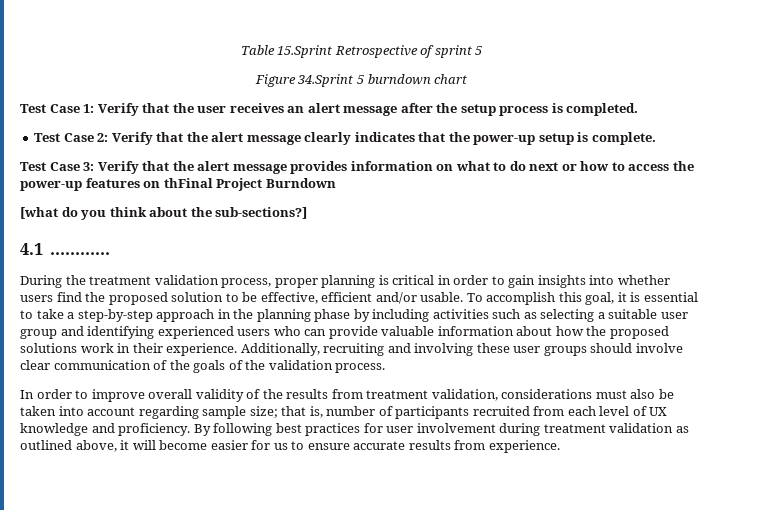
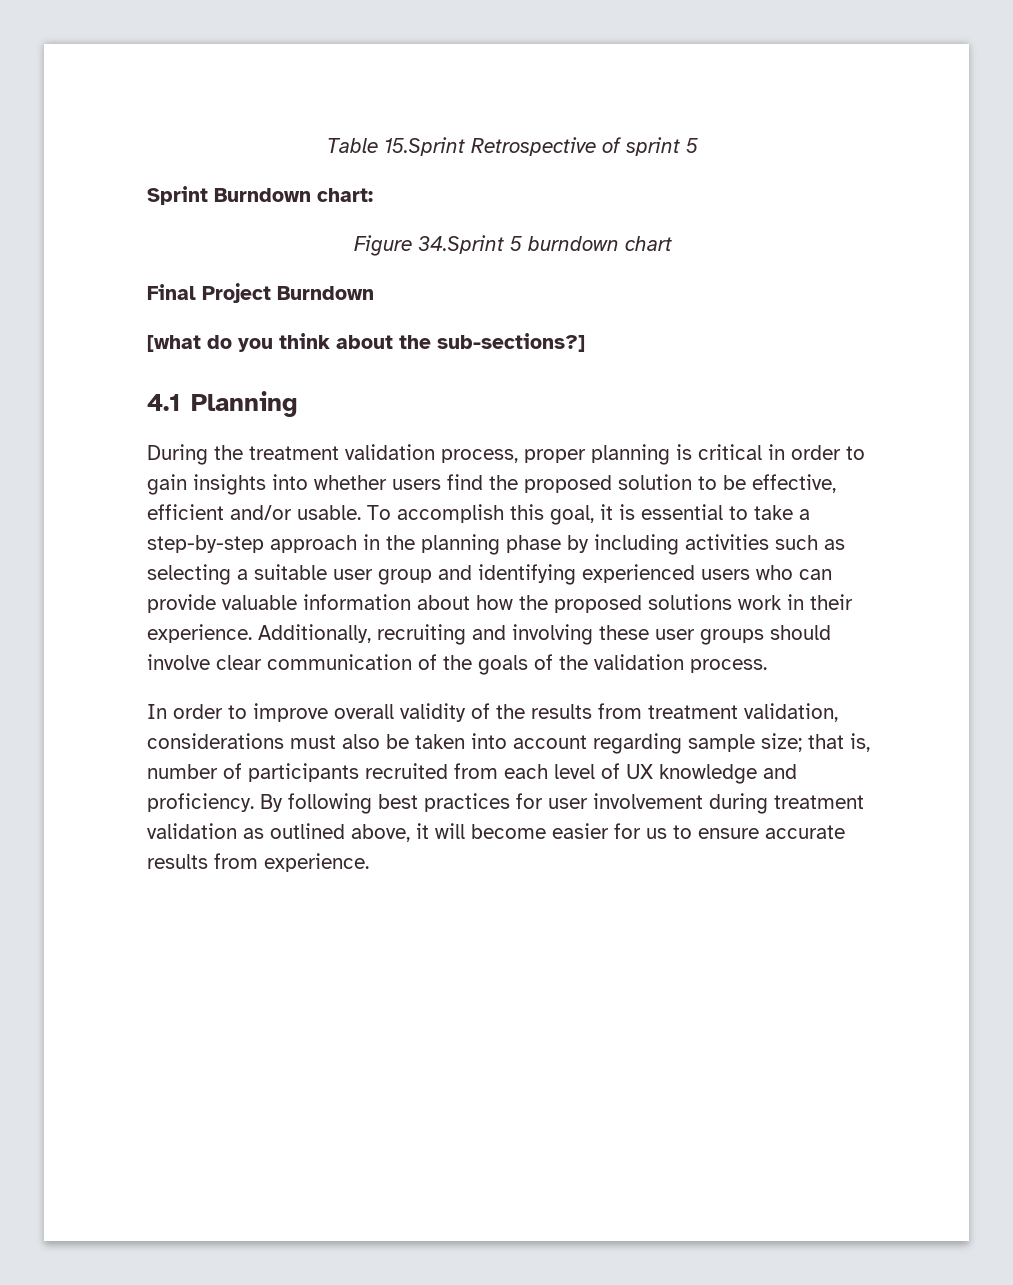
+ Sprint Burndown chart:
- Test Case 1: Verify that the user receives an alert message after the setup process is completed.
- Test Case 2: Verify that the alert message clearly indicates that the power-up setup is complete.
- Test Case 3: Verify that the alert message provides information on what to do next or how to access the power-up features on thFinal Project Burndown
+ Final Project Burndown
- 4.1 …………
+ 4.1 Planning

